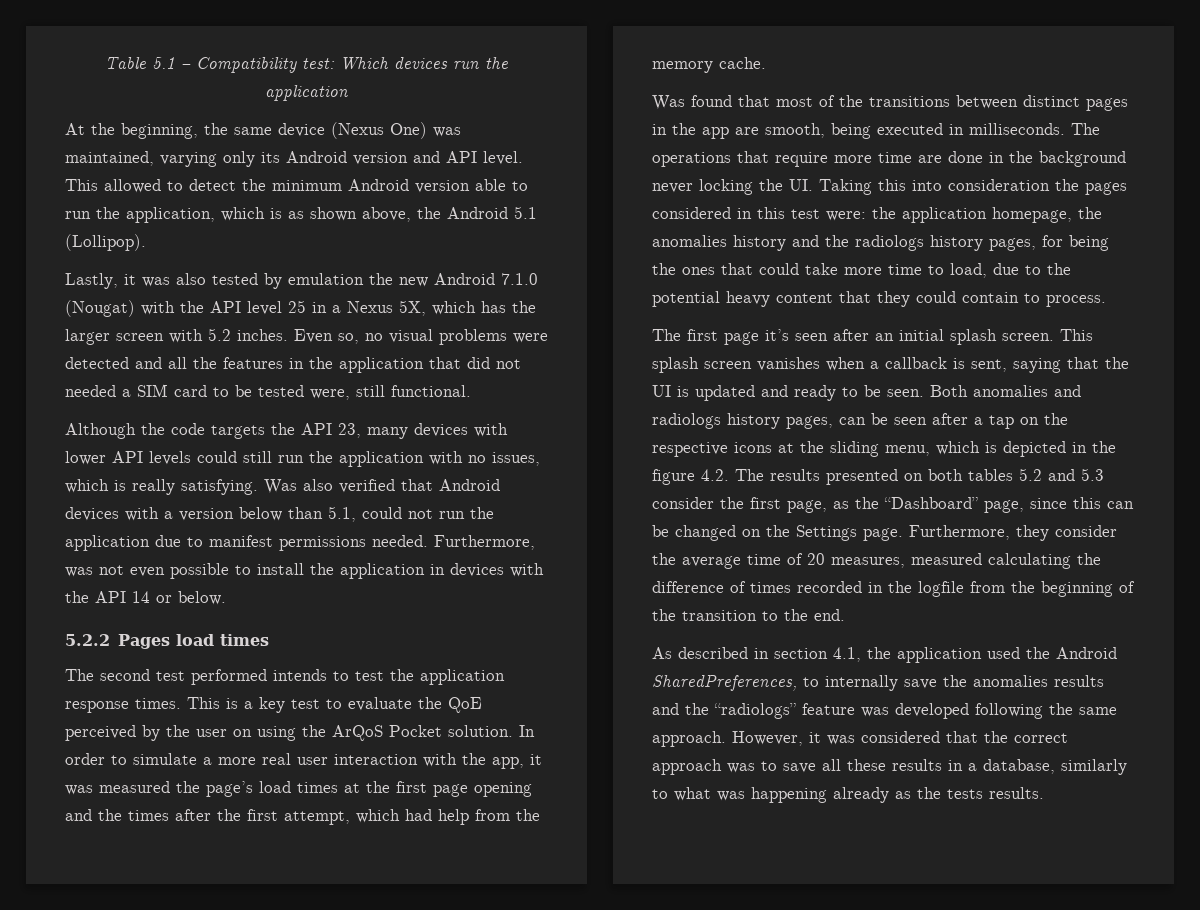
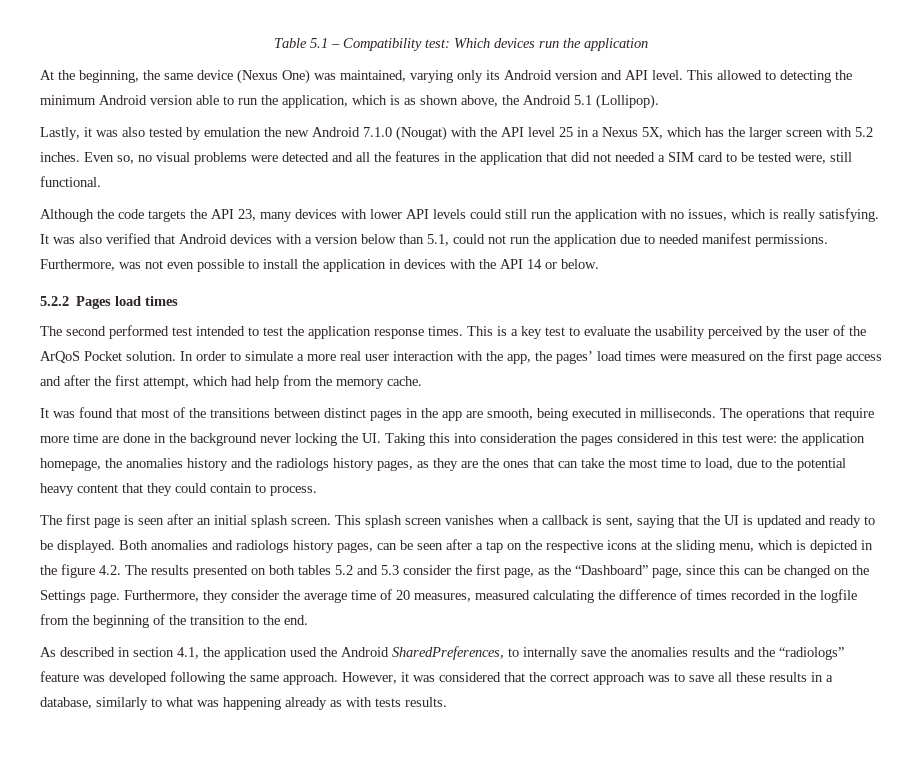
- This allowed to detect the minimum Android version able to run the application, which is as shown above, the Android 5.1 (Lollipop).
+ This allowed to detecting the minimum Android version able to run the application, which is as shown above, the Android 5.1 (Lollipop).
- Was also verified that Android devices with a version below than 5.1, could not run the application due to manifest permissions needed.
+ It was also verified that Android devices with a version below than 5.1, could not run the application due to needed manifest permissions.
- The second test performed intends to test the application response times.
+ The second performed test intended to test the application response times.
- This is a key test to evaluate the QoE perceived by the user on using the ArQoS Pocket solution.
+ This is a key test to evaluate the usability perceived by the user of the ArQoS Pocket solution.
- In order to simulate a more real user interaction with the app, it was measured the page’s load times at the first page opening and the times after the first attempt, which had help from the memory cache.
+ In order to simulate a more real user interaction with the app, the pages’ load times were measured on the first page access and after the first attempt, which had help from the memory cache.
- Was found that most of the transitions between distinct pages in the app are smooth, being executed in milliseconds.
+ It was found that most of the transitions between distinct pages in the app are smooth, being executed in milliseconds.
- The operations that require more time are done in the background never locking the UI. Taking this into consideration the pages considered in this test were: the application homepage, the anomalies history and the radiologs history pages, for being the ones that could take more time to load, due to the potential heavy content that they could contain to process.
+ The operations that require more time are done in the background never locking the UI. Taking this into consideration the pages considered in this test were: the application homepage, the anomalies history and the radiologs history pages, as they are the ones that can take the most time to load, due to the potential heavy content that they could contain to process.
- The first page it’s seen after an initial splash screen.
+ The first page is seen after an initial splash screen.
- This splash screen vanishes when a callback is sent, saying that the UI is updated and ready to be seen.
+ This splash screen vanishes when a callback is sent, saying that the UI is updated and ready to be displayed.
- However, it was considered that the correct approach was to save all these results in a database, similarly to what was happening already as the tests results.
+ However, it was considered that the correct approach was to save all these results in a database, similarly to what was happening already as with tests results.

